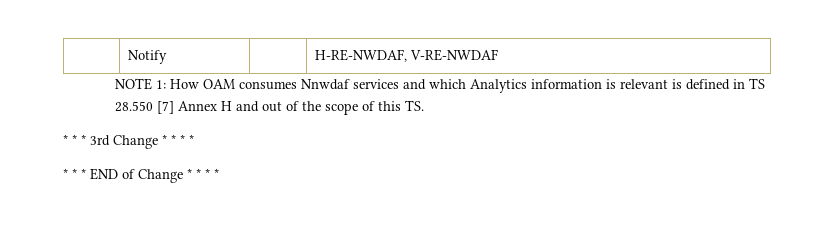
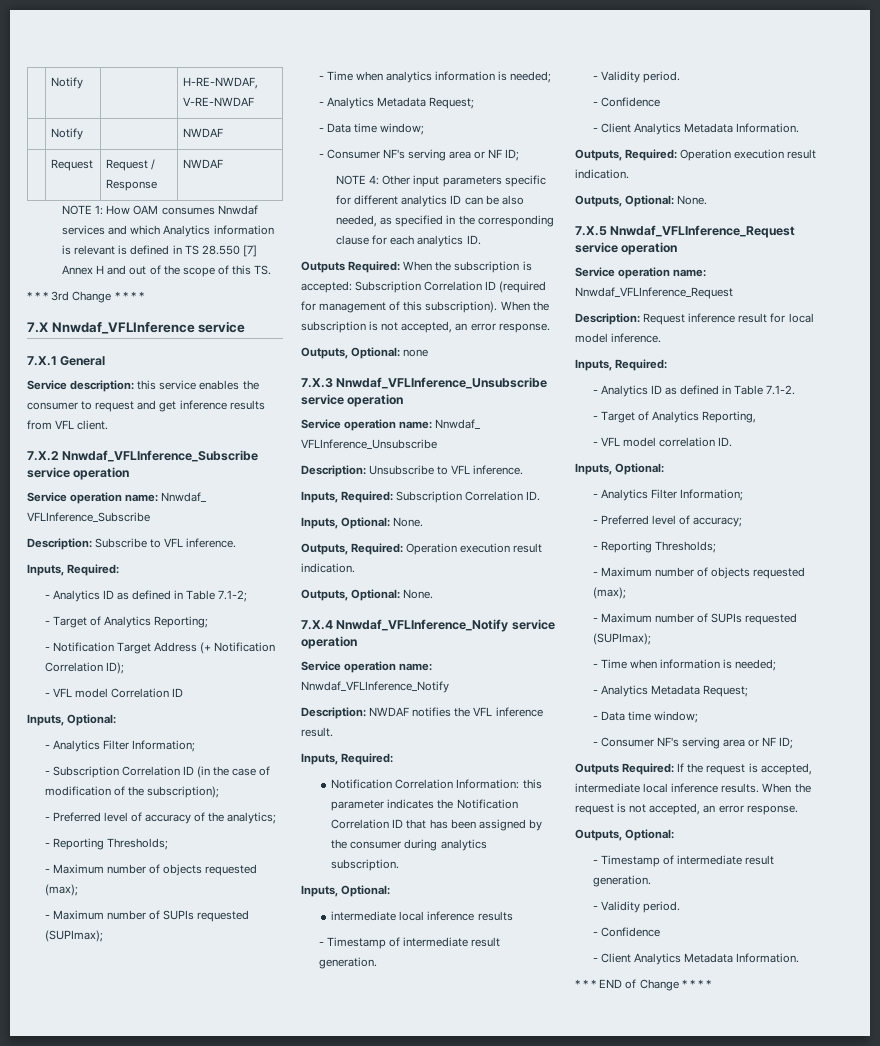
+ | Notify | | NWDAF
+ | Request | Request / Response | NWDAF
+ 7.X Nnwdaf_VFLInference service
+ 7.X.1 General
+ Service description: this service enables the consumer to request and get inference results from VFL client.
+ 7.X.2 Nnwdaf_VFLInference_Subscribe service operation
+ Service operation name: Nnwdaf_ VFLInference_Subscribe
+ Description: Subscribe to VFL inference.
+ Inputs, Required:
+ - Analytics ID as defined in Table 7.1-2;
+ - Target of Analytics Reporting;
+ - Notification Target Address (+ Notification Correlation ID);
+ - VFL model Correlation ID
+ Inputs, Optional:
+ - Analytics Filter Information;
+ - Subscription Correlation ID (in the case of modification of the subscription);
+ - Preferred level of accuracy of the analytics;
+ - Reporting Thresholds;
+ - Maximum number of objects requested (max);
+ - Maximum number of SUPIs requested (SUPImax);
+ - Time when analytics information is needed;
+ - Analytics Metadata Request;
+ - Data time window;
+ - Consumer NF's serving area or NF ID;
+ NOTE 4: Other input parameters specific for different analytics ID can be also needed, as specified in the corresponding clause for each analytics ID.
+ Outputs Required: When the subscription is accepted: Subscription Correlation ID (required for management of this subscription). When the subscription is not accepted, an error response.
+ Outputs, Optional: none
+ 7.X.3 Nnwdaf_VFLInference_Unsubscribe service operation
+ Service operation name: Nnwdaf_ VFLInference_Unsubscribe
+ Description: Unsubscribe to VFL inference.
+ Inputs, Required: Subscription Correlation ID.
+ Inputs, Optional: None.
+ Outputs, Required: Operation execution result indication.
+ Outputs, Optional: None.
+ 7.X.4 Nnwdaf_VFLInference_Notify service operation
+ Service operation name: Nnwdaf_VFLInference_Notify
+ Description: NWDAF notifies the VFL inference result.
+ Inputs, Required:
+ Notification Correlation Information: this parameter indicates the Notification Correlation ID that has been assigned by the consumer during analytics subscription.
+ Inputs, Optional:
+ intermediate local inference results
+ - Timestamp of intermediate result generation.
+ - Validity period.
+ - Confidence
+ - Client Analytics Metadata Information.
+ Outputs, Required: Operation execution result indication.
+ Outputs, Optional: None.
+ 7.X.5 Nnwdaf_VFLInference_Request service operation
+ Service operation name: Nnwdaf_VFLInference_Request
+ Description: Request inference result for local model inference.
+ Inputs, Required:
+ - Analytics ID as defined in Table 7.1-2.
+ - Target of Analytics Reporting,
+ - VFL model correlation ID.
+ Inputs, Optional:
+ - Analytics Filter Information;
+ - Preferred level of accuracy;
+ - Reporting Thresholds;
+ - Maximum number of objects requested (max);
+ - Maximum number of SUPIs requested (SUPImax);
+ - Time when information is needed;
+ - Analytics Metadata Request;
+ - Data time window;
+ - Consumer NF's serving area or NF ID;
+ Outputs Required: If the request is accepted, intermediate local inference results. When the request is not accepted, an error response.
+ Outputs, Optional:
+ - Timestamp of intermediate result generation.
+ - Validity period.
+ - Confidence
+ - Client Analytics Metadata Information.

